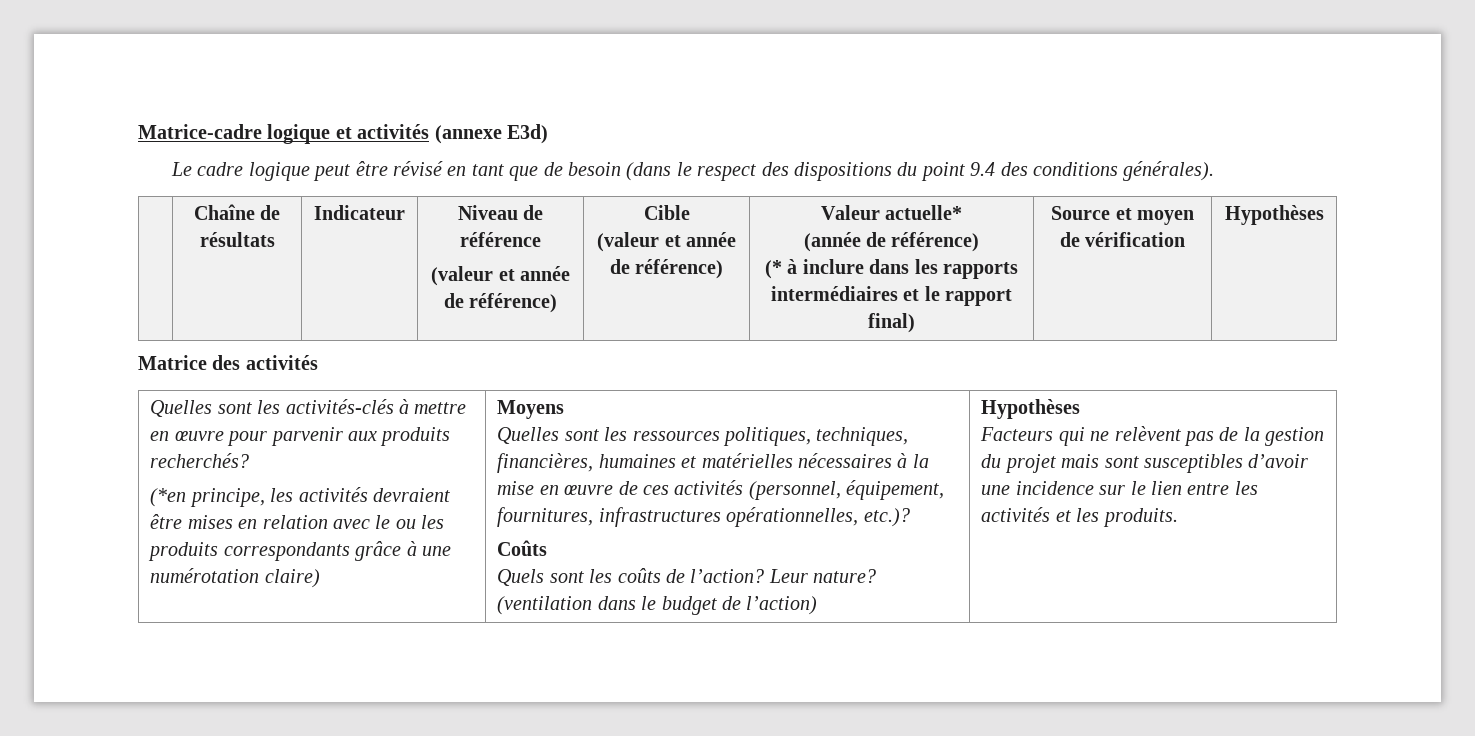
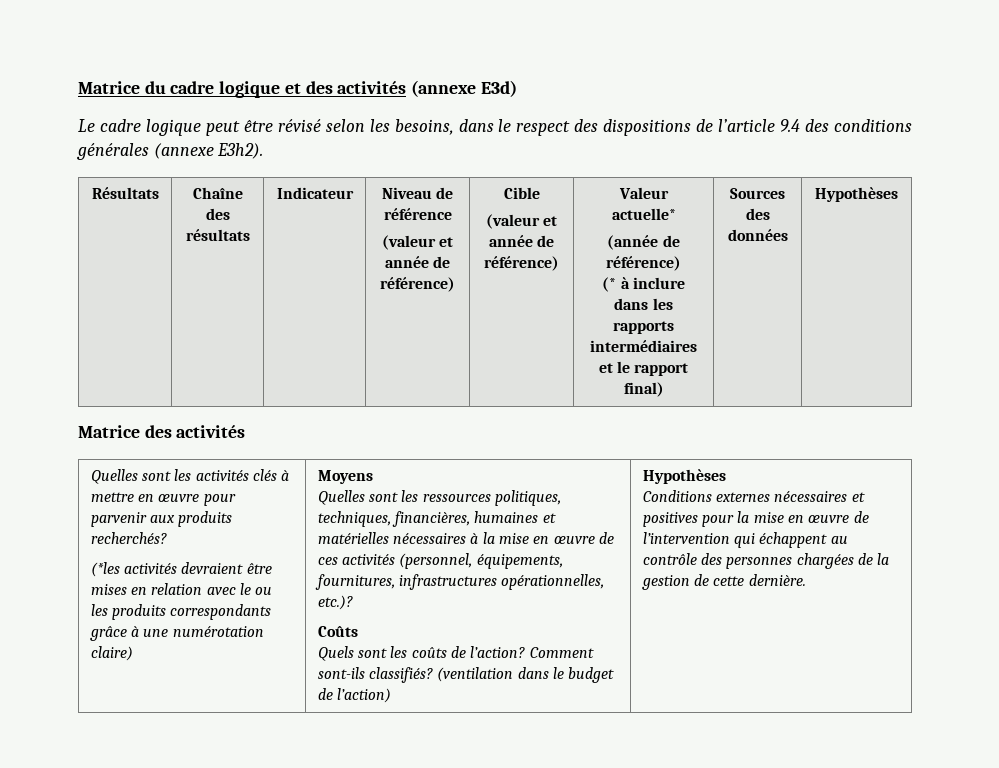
- Matrice-cadre logique et activités (annexe E3d)
+ Matrice du cadre logique et des activités (annexe E3d)
- Le cadre logique peut être révisé en tant que de besoin (dans le respect des dispositions du point 9.4 des conditions générales).
- | Chaîne de résultats | Indicateur | Niveau de référence
+ Le cadre logique peut être révisé selon les besoins, dans le respect des dispositions de l’article 9.4 des conditions générales (annexe E3h2).
+ Résultats | Chaîne des résultats | Indicateur | Niveau de référence
  (valeur et année de référence) | Cible
  (valeur et année de référence) | Valeur actuelle*
  (année de référence)
- (* à inclure dans les rapports intermédiaires et le rapport final) | Source et moyen de vérification | Hypothèses
+ (* à inclure dans les rapports intermédiaires et le rapport final) | Sources des données | Hypothèses
- Quelles sont les activités-clés à mettre en œuvre pour parvenir aux produits recherchés?
+ Quelles sont les activités clés à mettre en œuvre pour parvenir aux produits recherchés?
- (*en principe, les activités devraient être mises en relation avec le ou les produits correspondants grâce à une numérotation claire)
+ (*les activités devraient être mises en relation avec le ou les produits correspondants grâce à une numérotation claire)
- Quelles sont les ressources politiques, techniques, financières, humaines et matérielles nécessaires à la mise en œuvre de ces activités (personnel, équipement, fournitures, infrastructures opérationnelles, etc.)?
+ Quelles sont les ressources politiques, techniques, financières, humaines et matérielles nécessaires à la mise en œuvre de ces activités (personnel, équipements, fournitures, infrastructures opérationnelles, etc.)?
- Leur nature?
+ Comment sont-ils classifiés?
- Facteurs qui ne relèvent pas de la gestion du projet mais sont susceptibles d’avoir une incidence sur le lien entre les activités et les produits.
+ Conditions externes nécessaires et positives pour la mise en œuvre de l’intervention qui échappent au contrôle des personnes chargées de la gestion de cette dernière.

